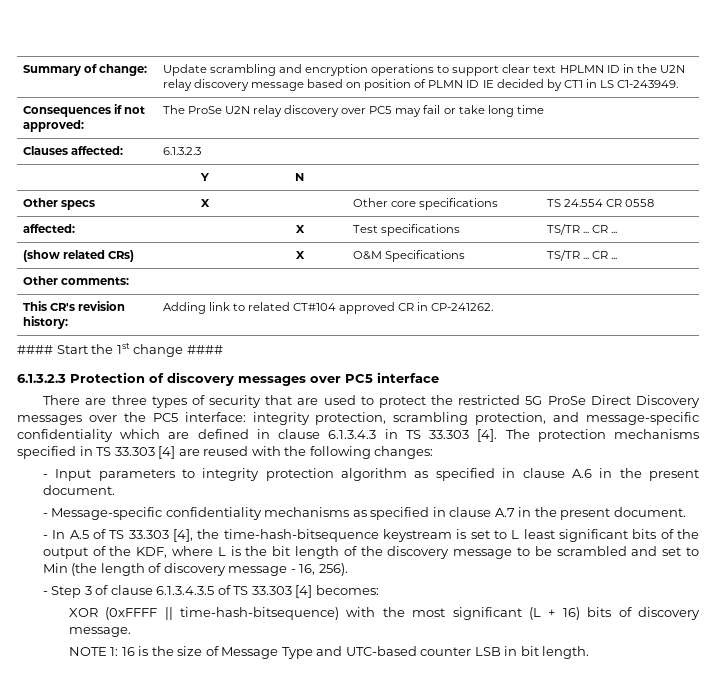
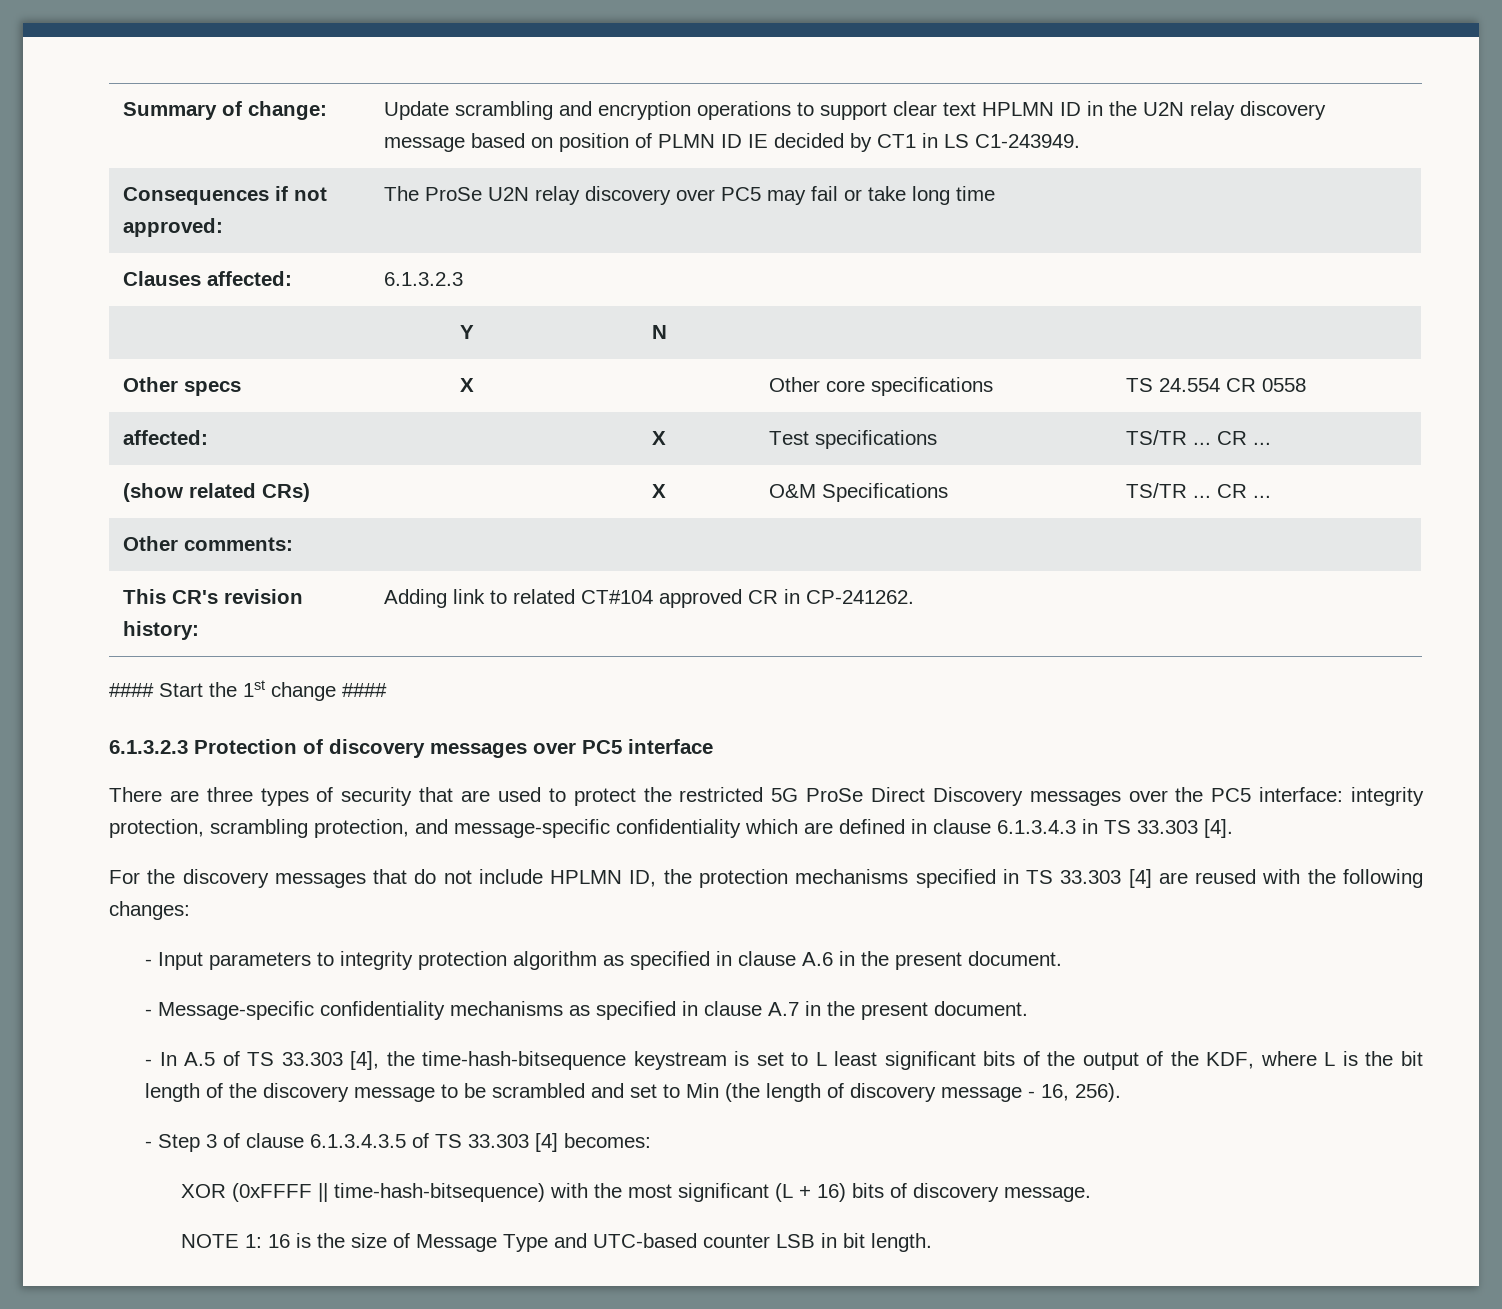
- There are three types of security that are used to protect the restricted 5G ProSe Direct Discovery messages over the PC5 interface: integrity protection, scrambling protection, and message-specific confidentiality which are defined in clause 6.1.3.4.3 in TS 33.303 [4]. The protection mechanisms specified in TS 33.303 [4] are reused with the following changes:
+ There are three types of security that are used to protect the restricted 5G ProSe Direct Discovery messages over the PC5 interface: integrity protection, scrambling protection, and message-specific confidentiality which are defined in clause 6.1.3.4.3 in TS 33.303 [4].
+ For the discovery messages that do not include HPLMN ID, the protection mechanisms specified in TS 33.303 [4] are reused with the following changes:

